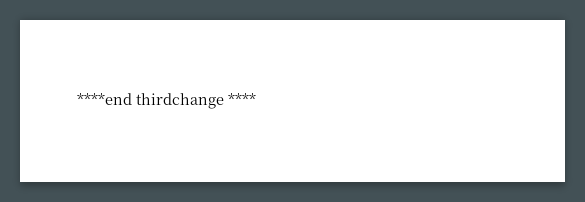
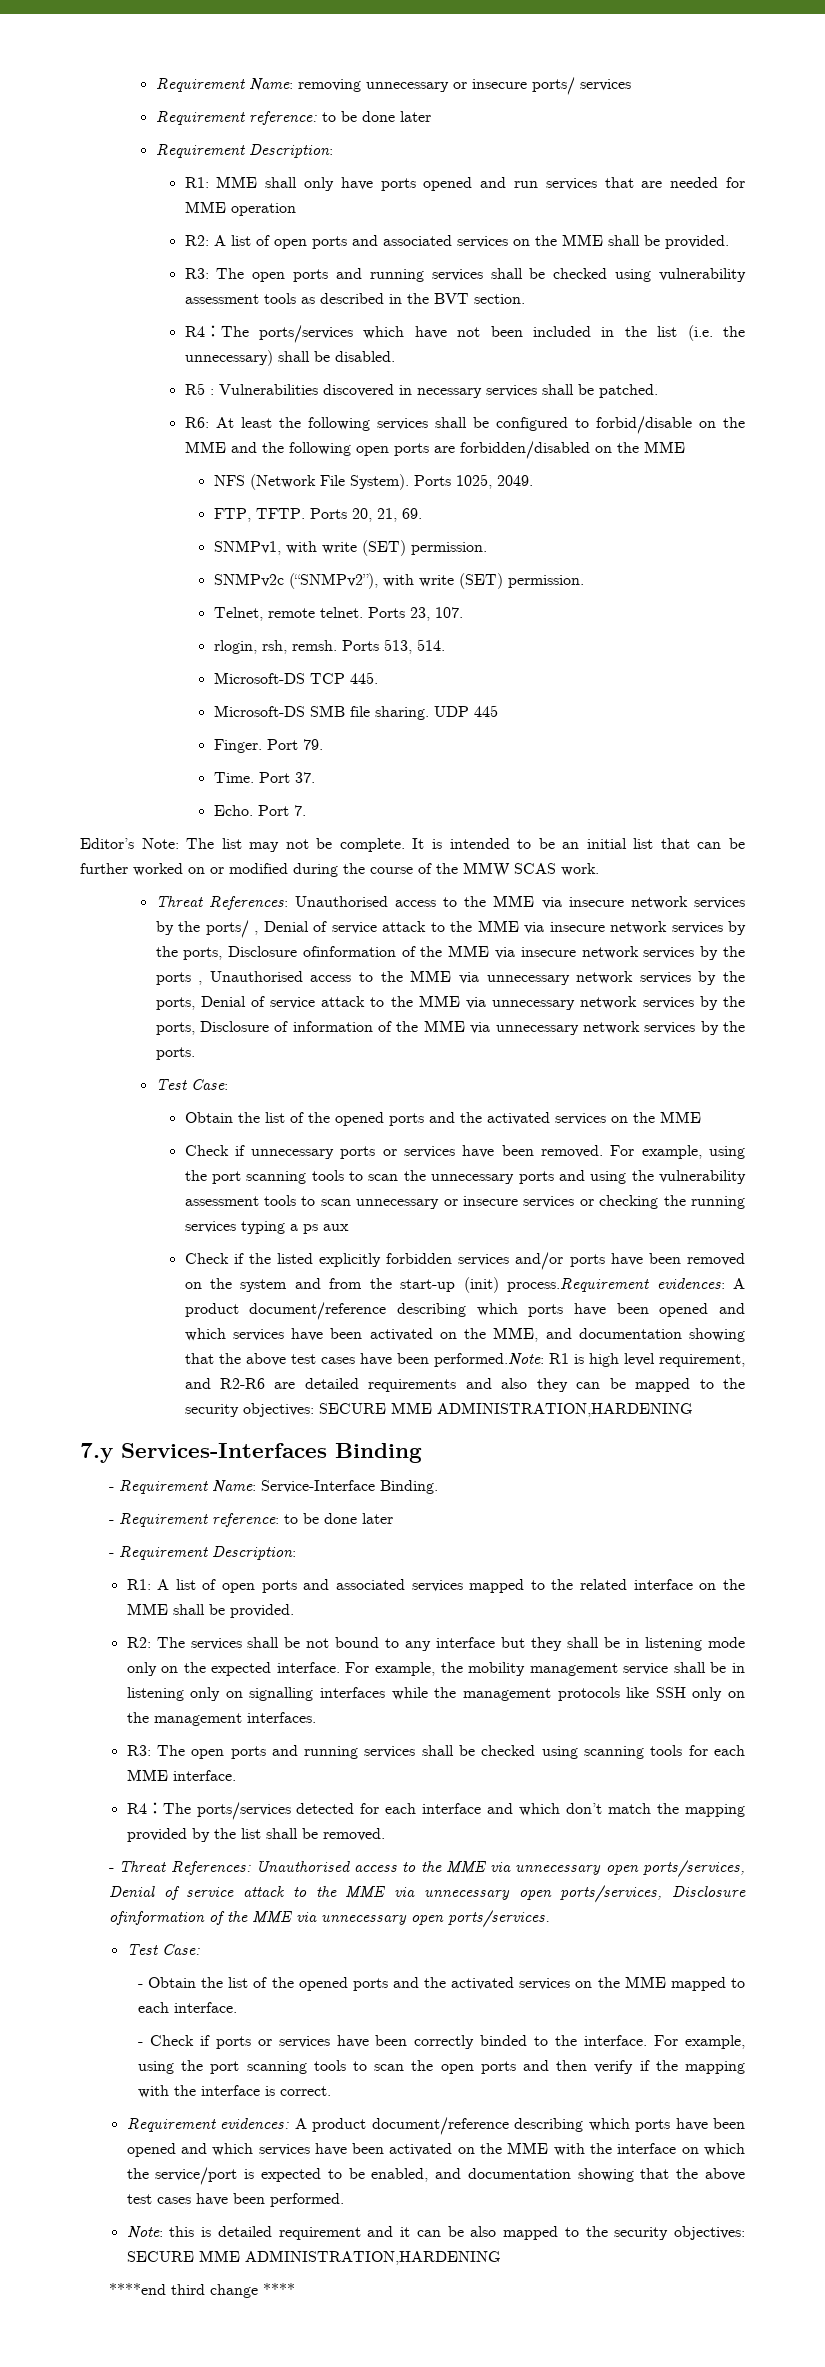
- ****end thirdchange ****
+ Requirement Name: removing unnecessary or insecure ports/ services
+ Requirement reference: to be done later
+ Requirement Description:
+ R1: MME shall only have ports opened and run services that are needed for MME operation
+ R2: A list of open ports and associated services on the MME shall be provided.
+ R3: The open ports and running services shall be checked using vulnerability assessment tools as described in the BVT section.
+ R4：The ports/services which have not been included in the list (i.e. the unnecessary) shall be disabled.
+ R5 : Vulnerabilities discovered in necessary services shall be patched.
+ R6: At least the following services shall be configured to forbid/disable on the MME and the following open ports are forbidden/disabled on the MME
+ NFS (Network File System). Ports 1025, 2049.
+ FTP, TFTP. Ports 20, 21, 69.
+ SNMPv1, with write (SET) permission.
+ SNMPv2c (“SNMPv2”), with write (SET) permission.
+ Telnet, remote telnet. Ports 23, 107.
+ rlogin, rsh, remsh. Ports 513, 514.
+ Microsoft-DS TCP 445.
+ Microsoft-DS SMB file sharing. UDP 445
+ Finger. Port 79.
+ Time. Port 37.
+ Echo. Port 7.
+ Editor’s Note: The list may not be complete. It is intended to be an initial list that can be further worked on or modified during the course of the MMW SCAS work.
+ Threat References: Unauthorised access to the MME via insecure network services by the ports/ , Denial of service attack to the MME via insecure network services by the ports, Disclosure ofinformation of the MME via insecure network services by the ports , Unauthorised access to the MME via unnecessary network services by the ports, Denial of service attack to the MME via unnecessary network services by the ports, Disclosure of information of the MME via unnecessary network services by the ports.
+ Test Case:
+ Obtain the list of the opened ports and the activated services on the MME
+ Check if unnecessary ports or services have been removed. For example, using the port scanning tools to scan the unnecessary ports and using the vulnerability assessment tools to scan unnecessary or insecure services or checking the running services typing a ps aux
+ Check if the listed explicitly forbidden services and/or ports have been removed on the system and from the start-up (init) process.Requirement evidences: A product document/reference describing which ports have been opened and which services have been activated on the MME, and documentation showing that the above test cases have been performed.Note: R1 is high level requirement, and R2-R6 are detailed requirements and also they can be mapped to the security objectives: SECURE MME ADMINISTRATION,HARDENING
+ 7.y Services-Interfaces Binding
+ - Requirement Name: Service-Interface Binding.
+ - Requirement reference: to be done later
+ - Requirement Description:
+ R1: A list of open ports and associated services mapped to the related interface on the MME shall be provided.
+ R2: The services shall be not bound to any interface but they shall be in listening mode only on the expected interface. For example, the mobility management service shall be in listening only on signalling interfaces while the management protocols like SSH only on the management interfaces.
+ R3: The open ports and running services shall be checked using scanning tools for each MME interface.
+ R4：The ports/services detected for each interface and which don’t match the mapping provided by the list shall be removed.
+ - Threat References: Unauthorised access to the MME via unnecessary open ports/services, Denial of service attack to the MME via unnecessary open ports/services, Disclosure ofinformation of the MME via unnecessary open ports/services.
+ Test Case:
+ - Obtain the list of the opened ports and the activated services on the MME mapped to each interface.
+ - Check if ports or services have been correctly binded to the interface. For example, using the port scanning tools to scan the open ports and then verify if the mapping with the interface is correct.
+ Requirement evidences: A product document/reference describing which ports have been opened and which services have been activated on the MME with the interface on which the service/port is expected to be enabled, and documentation showing that the above test cases have been performed.
+ Note: this is detailed requirement and it can be also mapped to the security objectives: SECURE MME ADMINISTRATION,HARDENING
+ ****end third change ****

